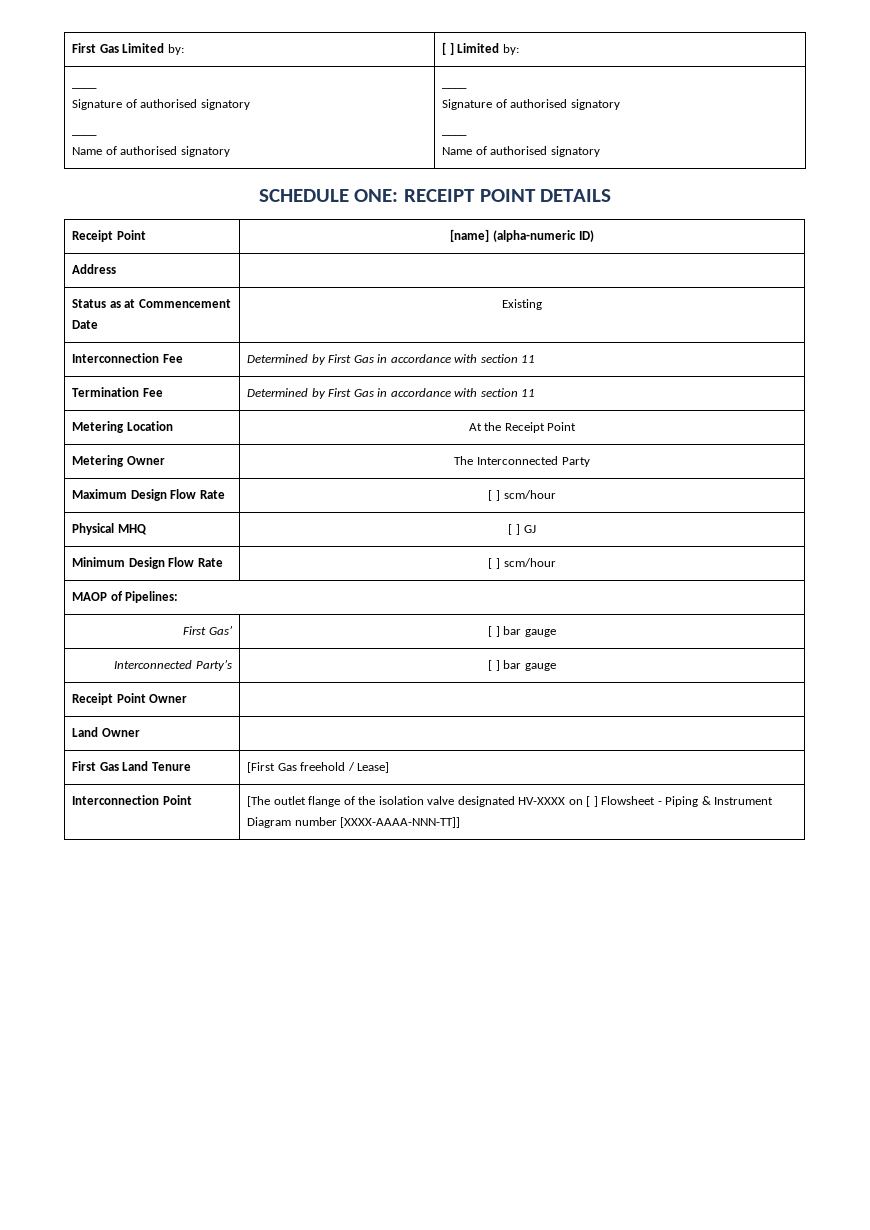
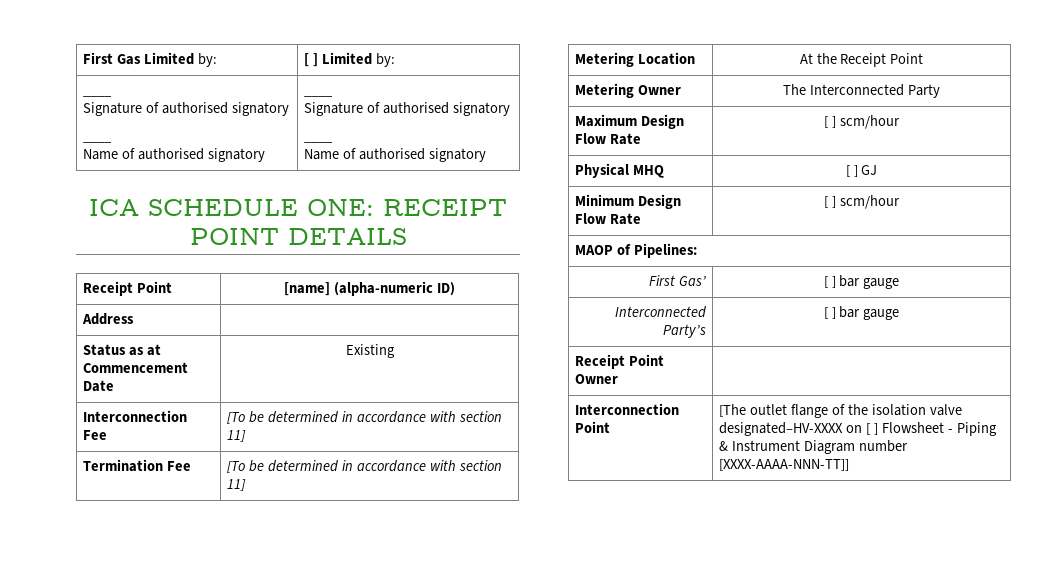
- SCHEDULE ONE: RECEIPT POINT DETAILS
+ ICA SCHEDULE ONE: RECEIPT POINT DETAILS
- Interconnection Fee | Determined by First Gas in accordance with section 11
+ Interconnection Fee | [To be determined in accordance with section 11]
- Termination Fee | Determined by First Gas in accordance with section 11
+ Termination Fee | [To be determined in accordance with section 11]
- Land Owner |
- First Gas Land Tenure | [First Gas freehold / Lease]
- Interconnection Point | [The outlet flange of the isolation valve designated HV-XXXX on [ ] Flowsheet - Piping & Instrument Diagram number [XXXX-AAAA-NNN-TT]]
+ Interconnection Point | [The outlet flange of the isolation valve designated–HV-XXXX on [ ] Flowsheet - Piping & Instrument Diagram number [XXXX-AAAA-NNN-TT]]

